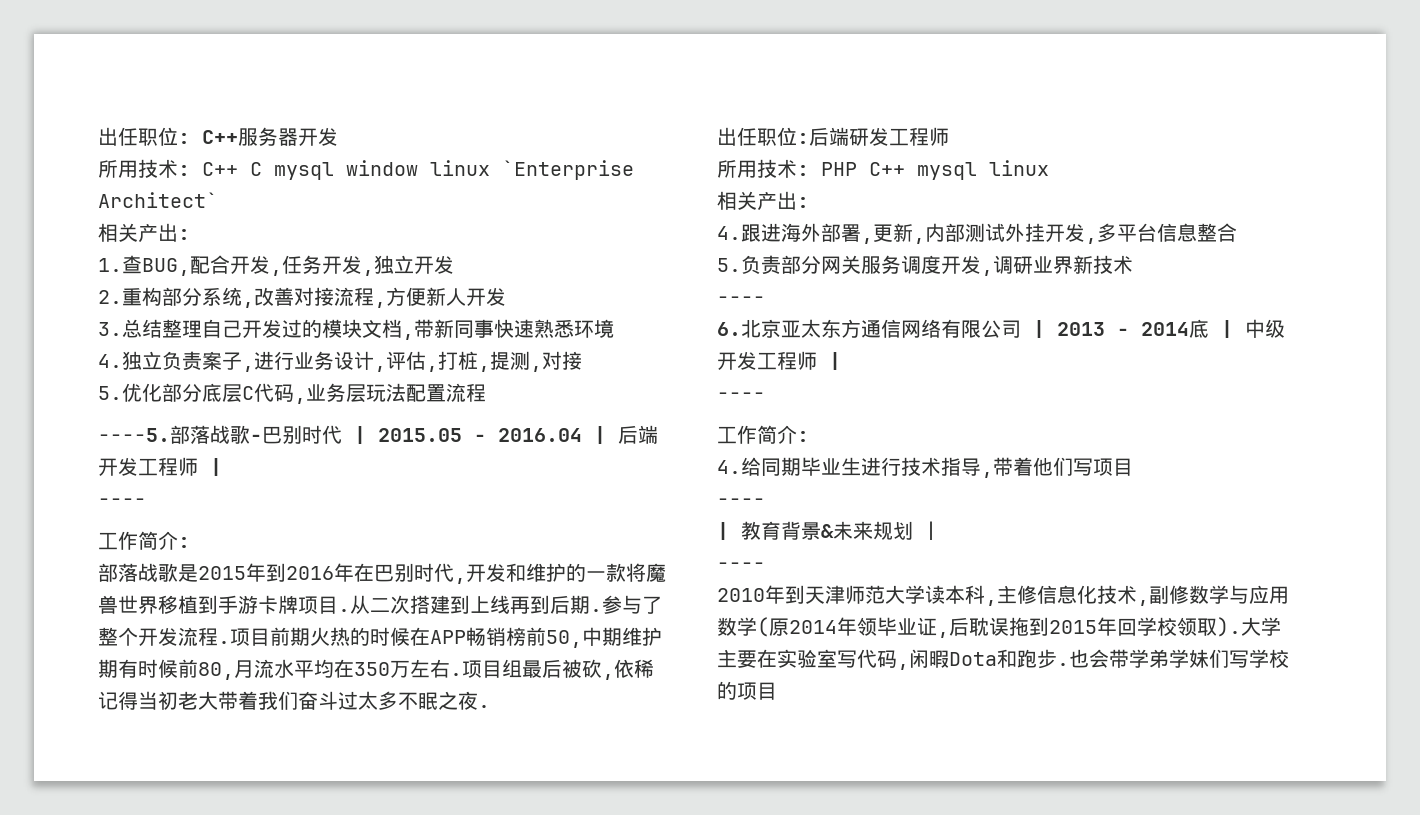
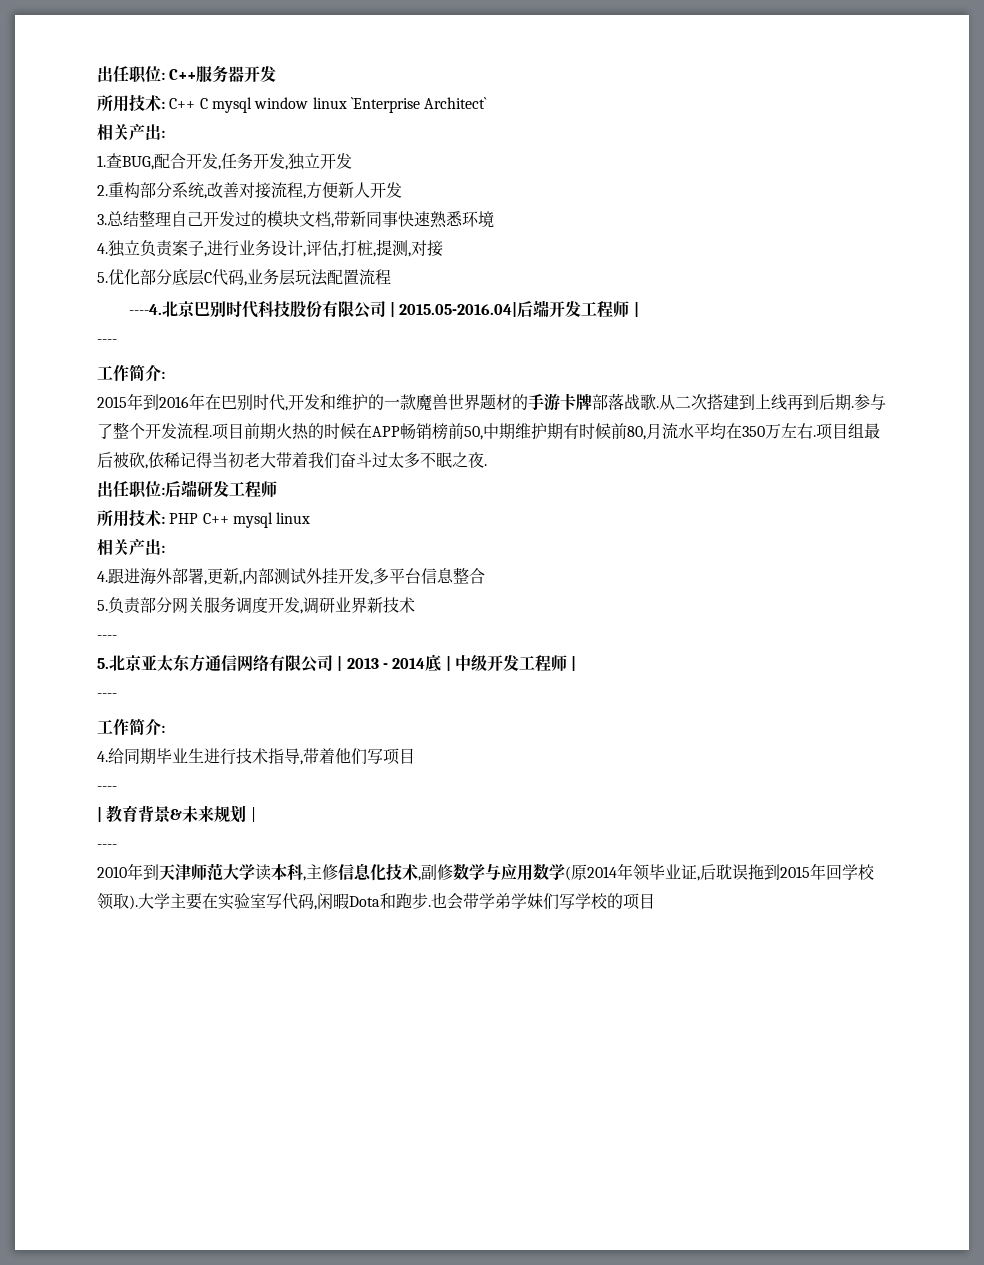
- ----5.部落战歌-巴别时代 | 2015.05 - 2016.04 | 后端开发工程师 |
+ ----4.北京巴别时代科技股份有限公司 | 2015.05-2016.04|后端开发工程师 |
- 部落战歌是2015年到2016年在巴别时代,开发和维护的一款将魔兽世界移植到手游卡牌项目.
+ 2015年到2016年在巴别时代,开发和维护的一款魔兽世界题材的手游卡牌部落战歌.
- 6.北京亚太东方通信网络有限公司 | 2013 - 2014底 | 中级开发工程师 |
+ 5.北京亚太东方通信网络有限公司 | 2013 - 2014底 | 中级开发工程师 |

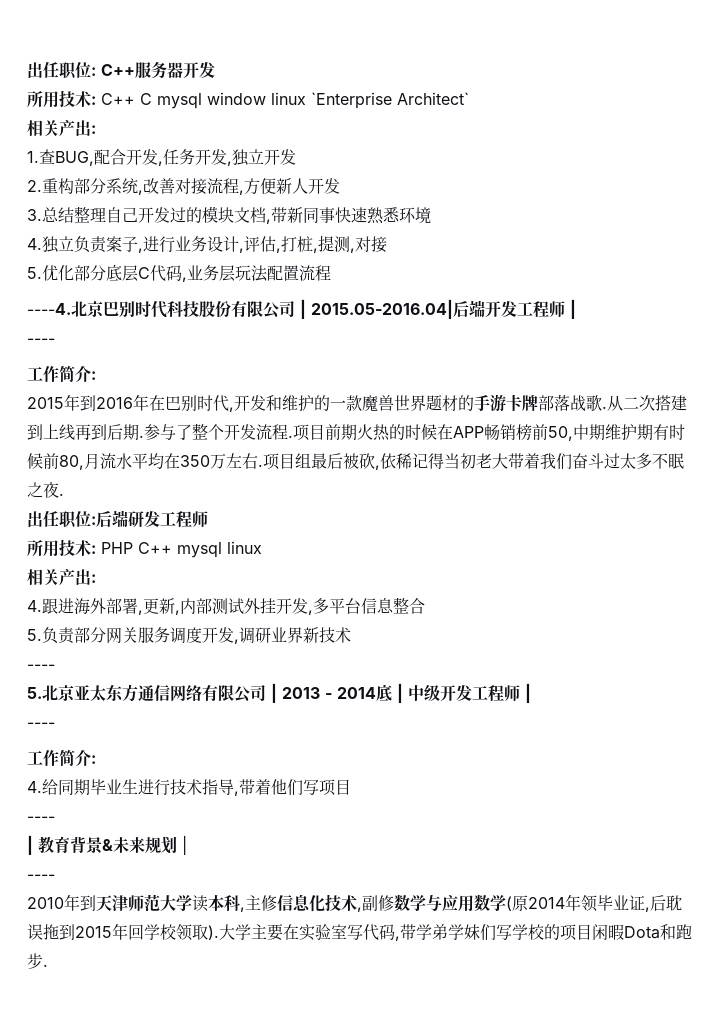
- 大学主要在实验室写代码,闲暇Dota和跑步.也会带学弟学妹们写学校的项目
+ 大学主要在实验室写代码,带学弟学妹们写学校的项目闲暇Dota和跑步.

